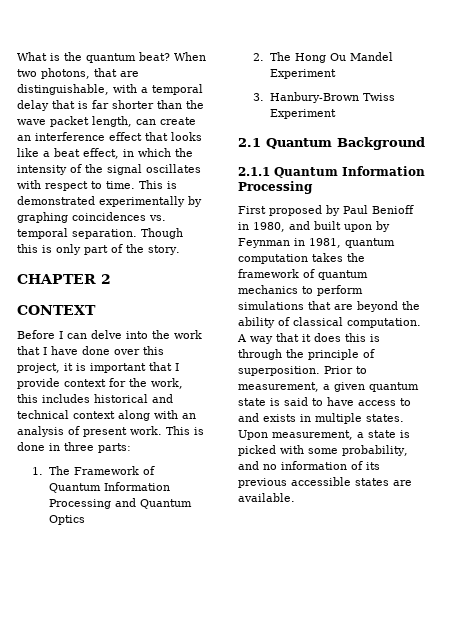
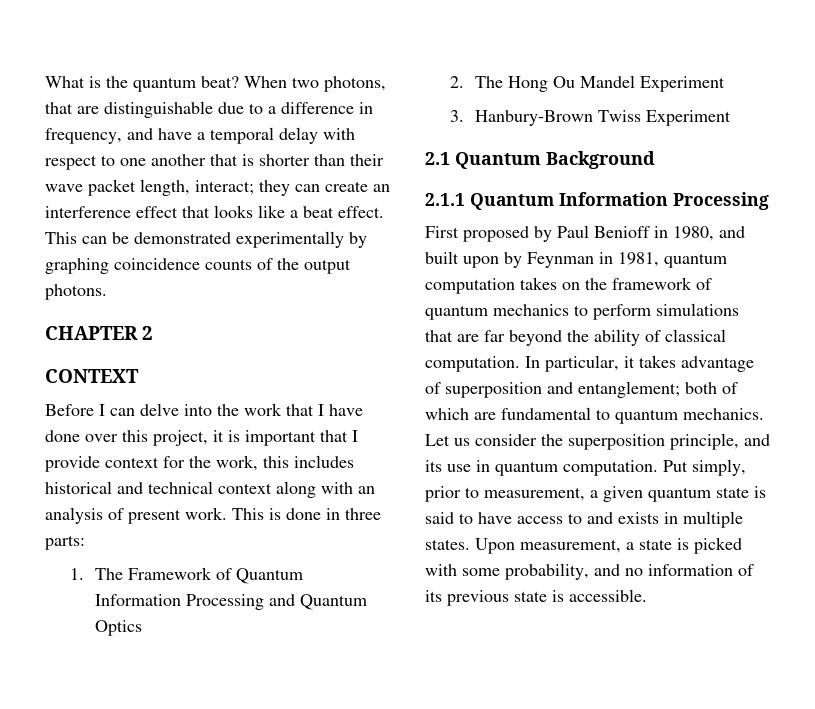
- When two photons, that are distinguishable, with a temporal delay that is far shorter than the wave packet length, can create an interference effect that looks like a beat effect, in which the intensity of the signal oscillates with respect to time. This is demonstrated experimentally by graphing coincidences vs. temporal separation. Though this is only part of the story.
+ When two photons, that are distinguishable due to a difference in frequency, and have a temporal delay with respect to one another that is shorter than their wave packet length, interact; they can create an interference effect that looks like a beat effect. This can be demonstrated experimentally by graphing coincidence counts of the output photons.
- First proposed by Paul Benioff in 1980, and built upon by Feynman in 1981, quantum computation takes the framework of quantum mechanics to perform simulations that are beyond the ability of classical computation.
+ First proposed by Paul Benioff in 1980, and built upon by Feynman in 1981, quantum computation takes on the framework of quantum mechanics to perform simulations that are far beyond the ability of classical computation.
- A way that it does this is through the principle of superposition. Prior to measurement, a given quantum state is said to have access to and exists in multiple states.
+ In particular, it takes advantage of superposition and entanglement; both of which are fundamental to quantum mechanics. Let us consider the superposition principle, and its use in quantum computation. Put simply, prior to measurement, a given quantum state is said to have access to and exists in multiple states.
- Upon measurement, a state is picked with some probability, and no information of its previous accessible states are available.
+ Upon measurement, a state is picked with some probability, and no information of its previous state is accessible.

